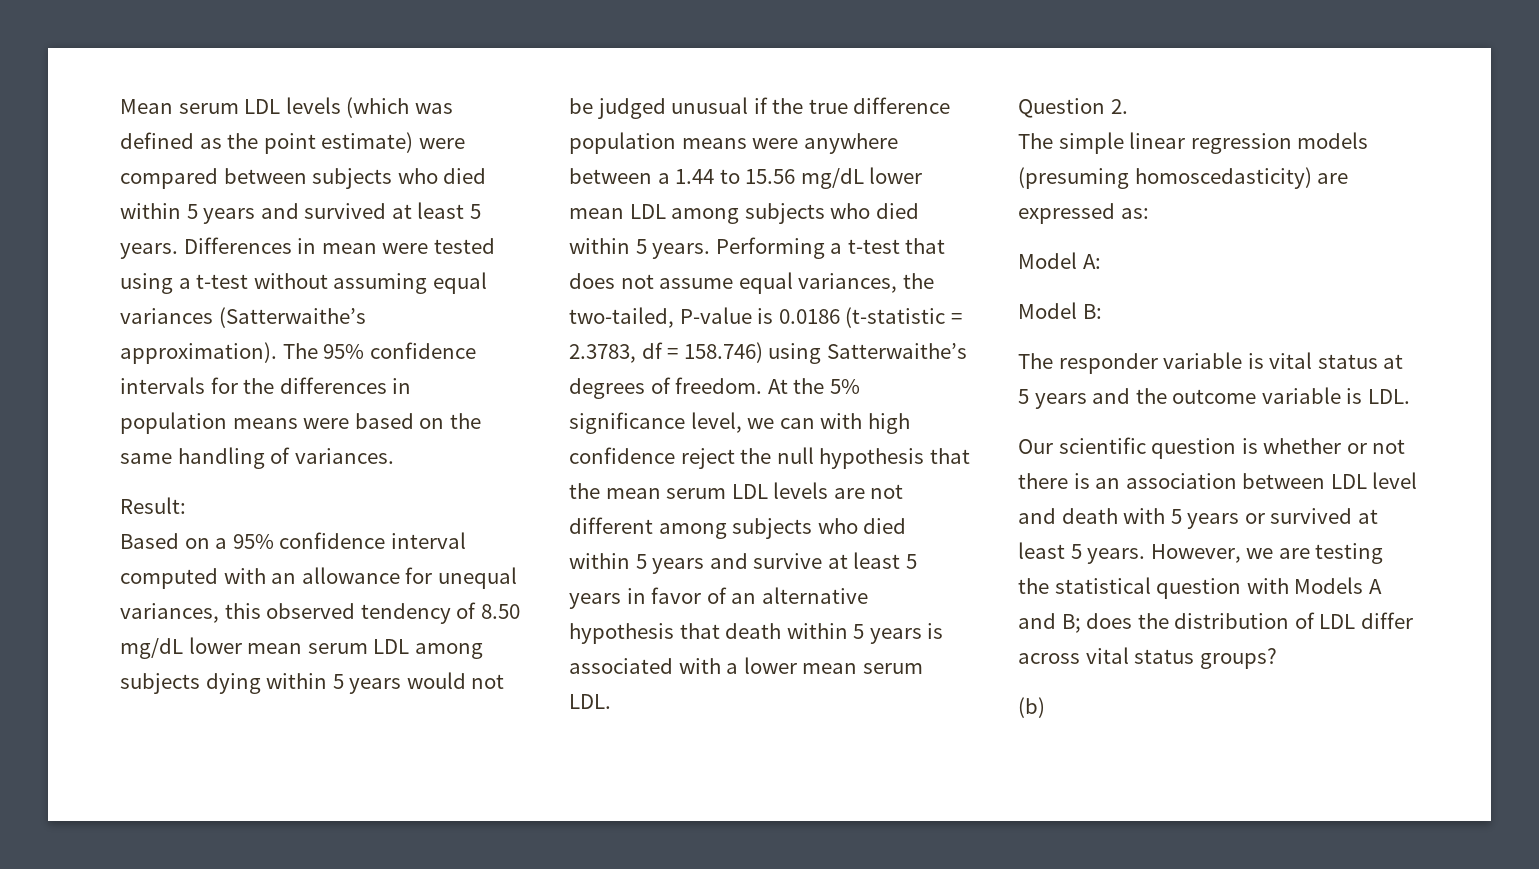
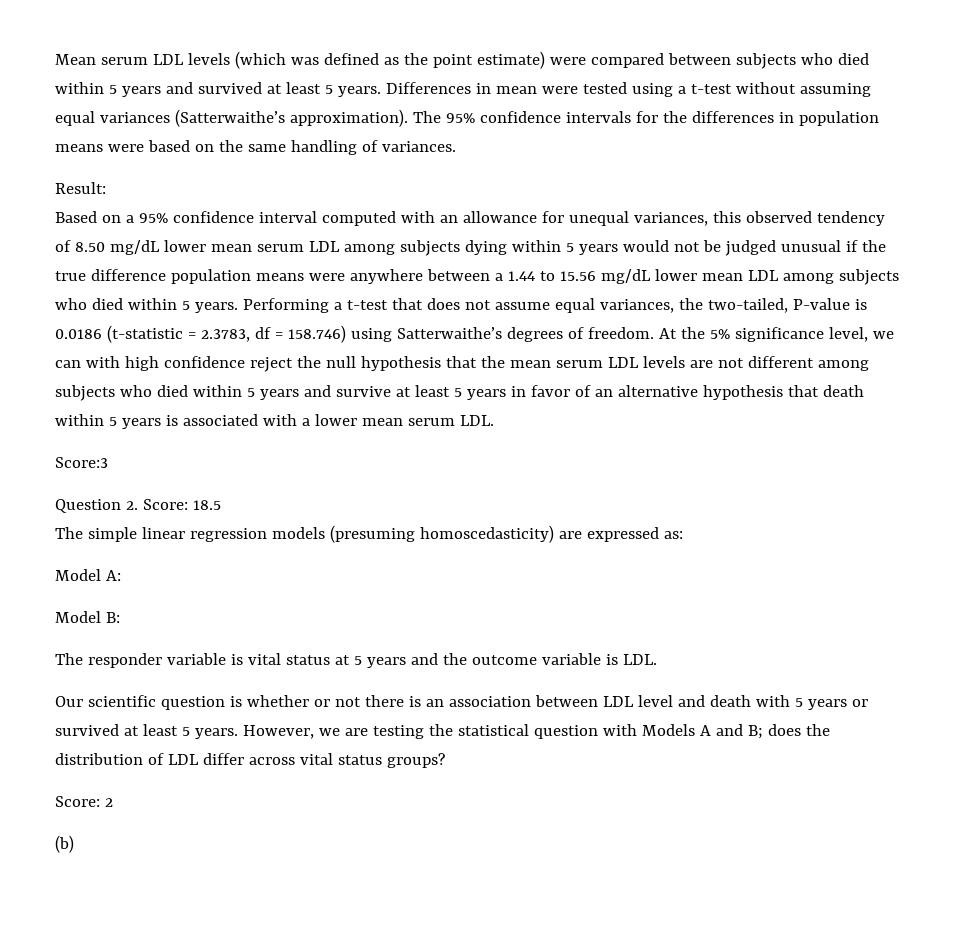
+ Score:3
- Question 2.
+ Question 2. Score: 18.5
+ Score: 2

